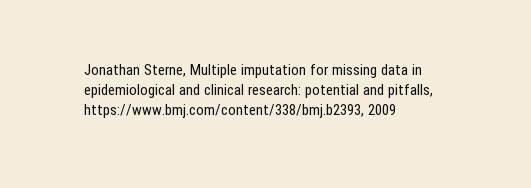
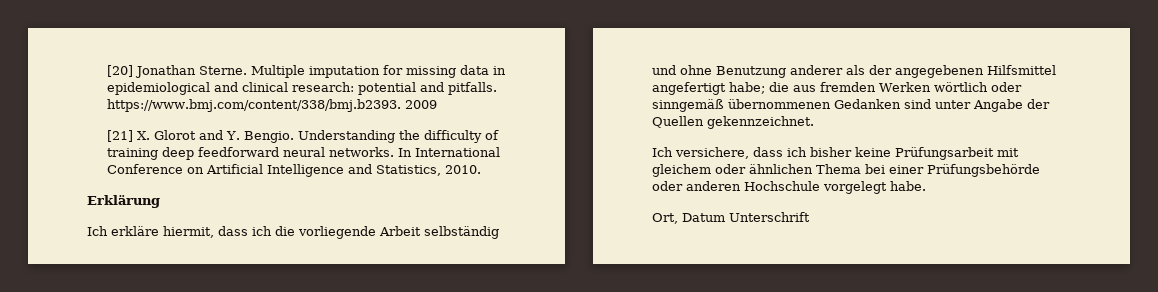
- Jonathan Sterne, Multiple imputation for missing data in epidemiological and clinical research: potential and pitfalls, https://www.bmj.com/content/338/bmj.b2393, 2009
+ [20] Jonathan Sterne. Multiple imputation for missing data in epidemiological and clinical research: potential and pitfalls. https://www.bmj.com/content/338/bmj.b2393. 2009
+ [21] X. Glorot and Y. Bengio. Understanding the difficulty of training deep feedforward neural networks. In International Conference on Artificial Intelligence and Statistics, 2010.
+ Erklärung
+ Ich erkläre hiermit, dass ich die vorliegende Arbeit selbständig und ohne Benutzung anderer als der angegebenen Hilfsmittel angefertigt habe; die aus fremden Werken wörtlich oder sinngemäß übernommenen Gedanken sind unter Angabe der Quellen gekennzeichnet.
+ Ich versichere, dass ich bisher keine Prüfungsarbeit mit gleichem oder ähnlichen Thema bei einer Prüfungsbehörde oder anderen Hochschule vorgelegt habe.
+ Ort, Datum Unterschrift

